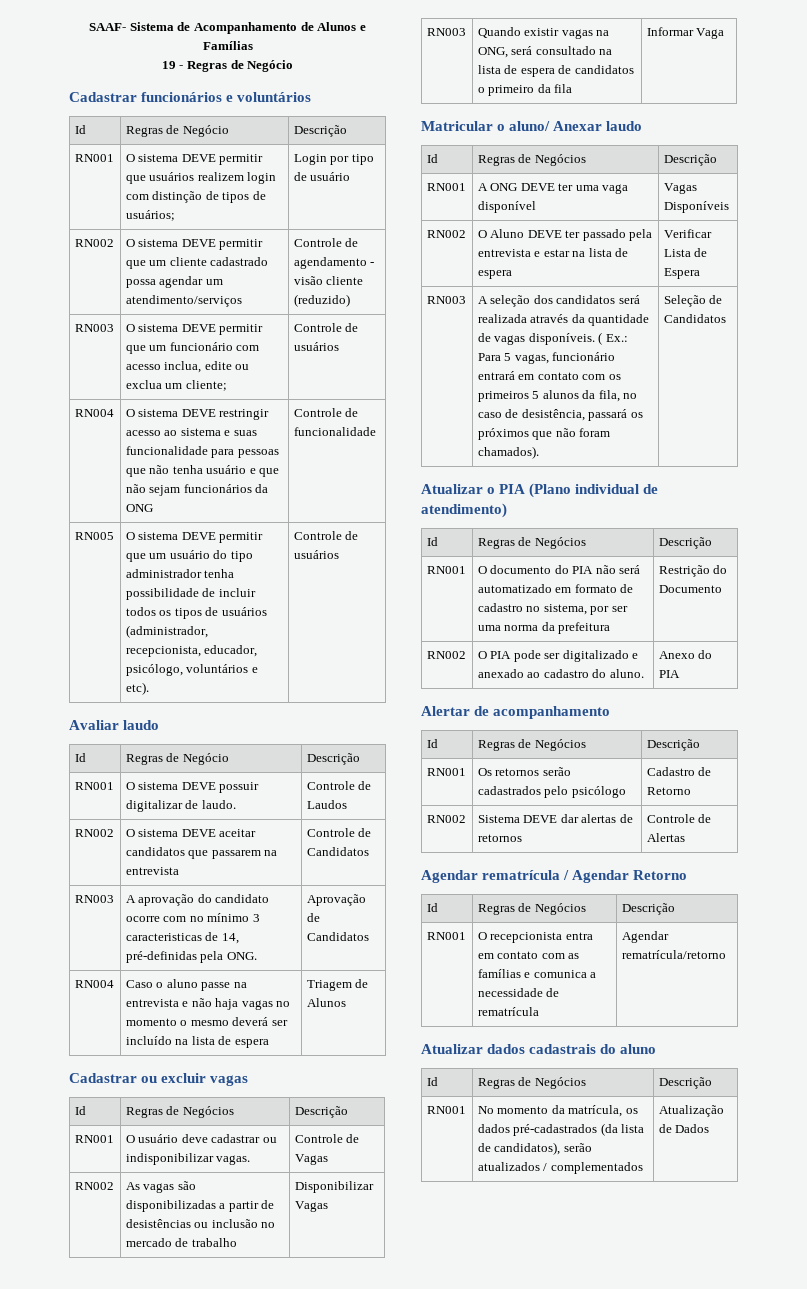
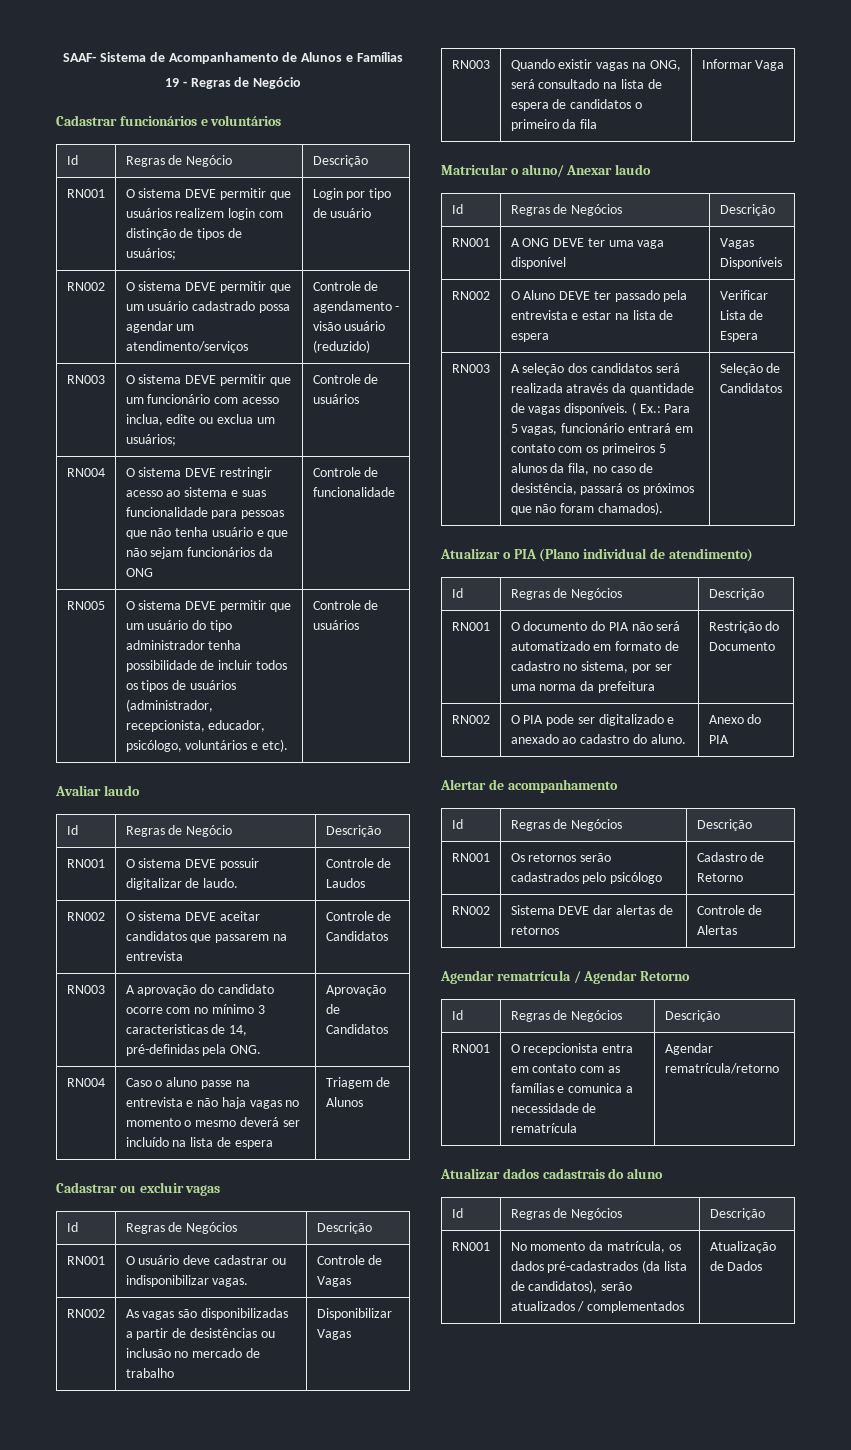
- RN002 | O sistema DEVE permitir que um cliente cadastrado possa agendar um atendimento/serviços | Controle de agendamento - visão cliente (reduzido)
+ RN002 | O sistema DEVE permitir que um usuário cadastrado possa agendar um atendimento/serviços | Controle de agendamento - visão usuário (reduzido)
- RN003 | O sistema DEVE permitir que um funcionário com acesso inclua, edite ou exclua um cliente; | Controle de usuários
+ RN003 | O sistema DEVE permitir que um funcionário com acesso inclua, edite ou exclua um usuários; | Controle de usuários

